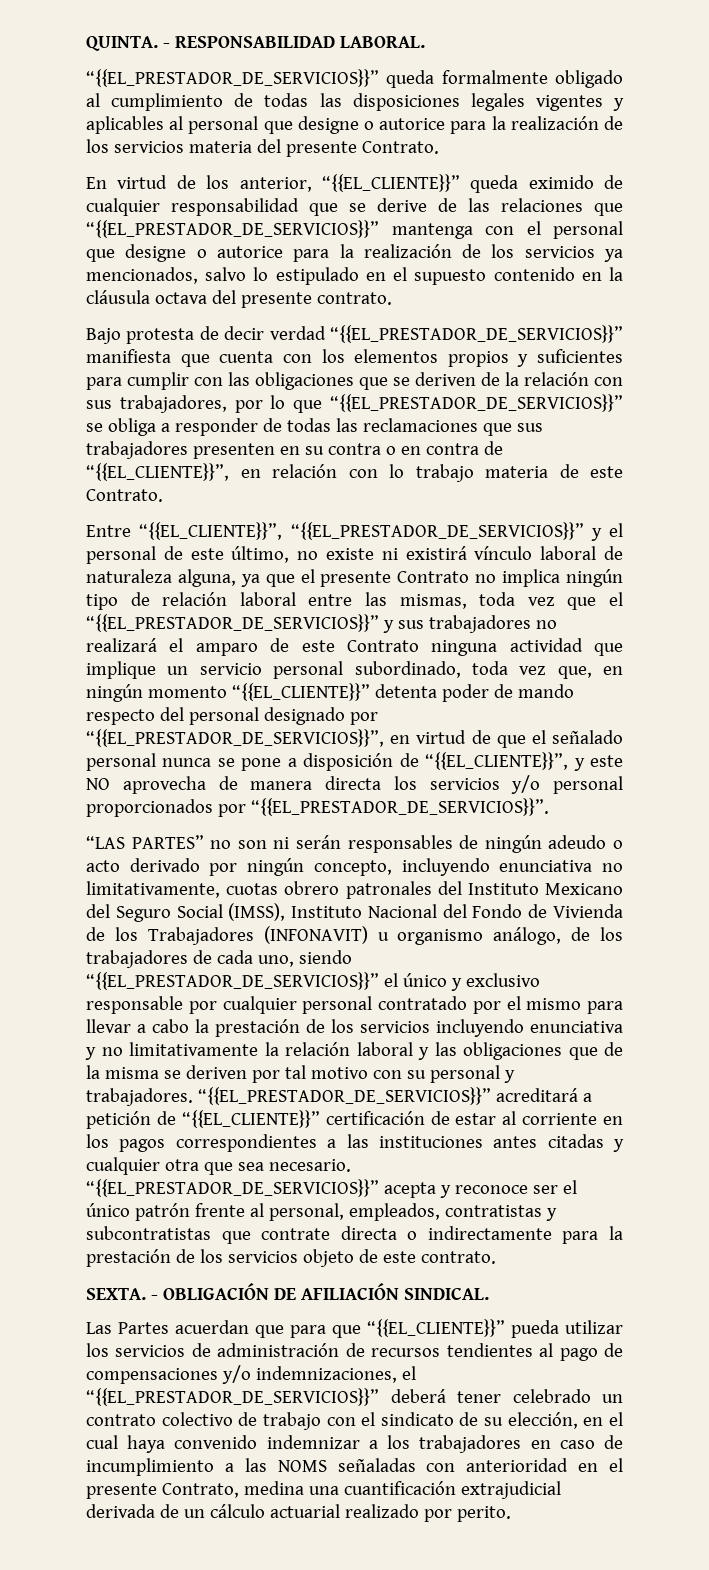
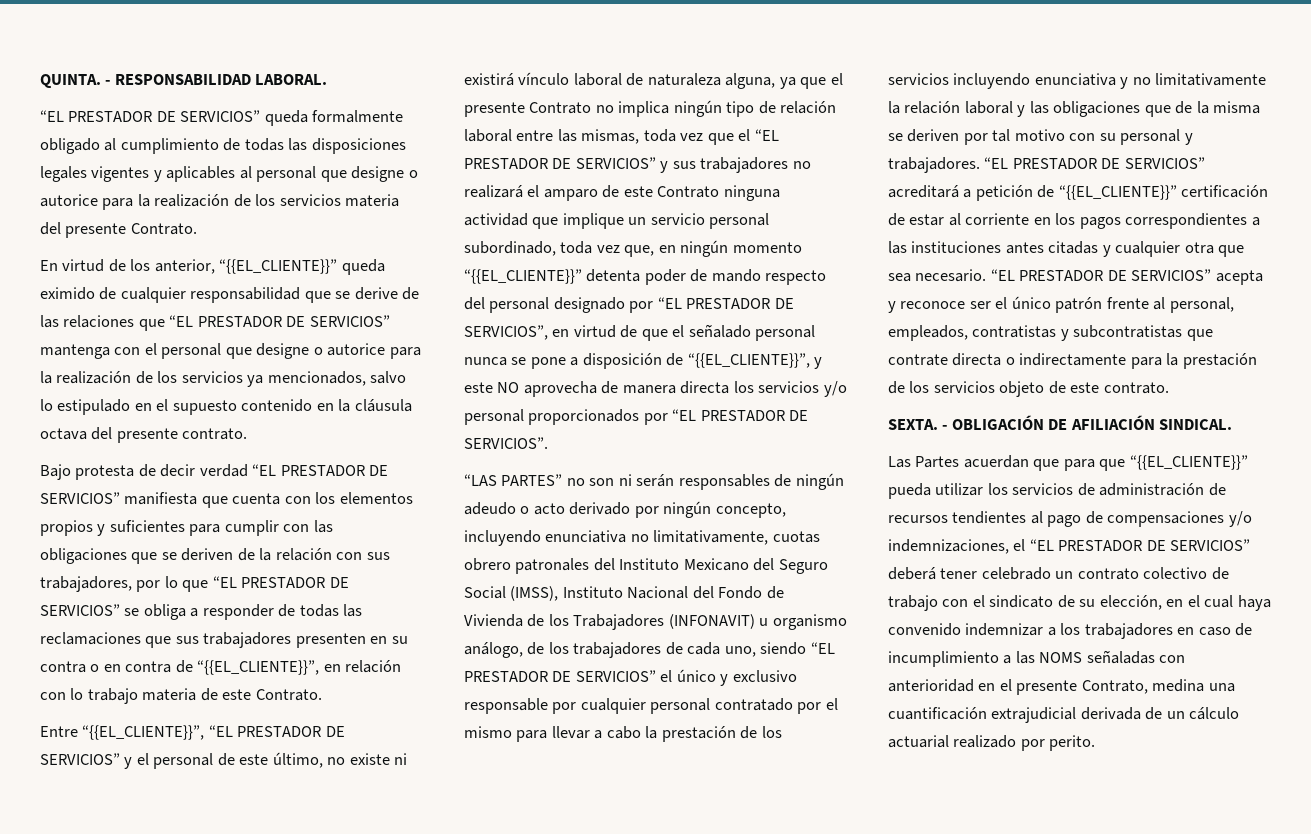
- “{{EL_PRESTADOR_DE_SERVICIOS}}” queda formalmente obligado al cumplimiento de todas las disposiciones legales vigentes y aplicables al personal que designe o autorice para la realización de los servicios materia del presente Contrato.
+ “EL PRESTADOR DE SERVICIOS” queda formalmente obligado al cumplimiento de todas las disposiciones legales vigentes y aplicables al personal que designe o autorice para la realización de los servicios materia del presente Contrato.
- En virtud de los anterior, “{{EL_CLIENTE}}” queda eximido de cualquier responsabilidad que se derive de las relaciones que “{{EL_PRESTADOR_DE_SERVICIOS}}” mantenga con el personal que designe o autorice para la realización de los servicios ya mencionados, salvo lo estipulado en el supuesto contenido en la cláusula octava del presente contrato.
+ En virtud de los anterior, “{{EL_CLIENTE}}” queda eximido de cualquier responsabilidad que se derive de las relaciones que “EL PRESTADOR DE SERVICIOS” mantenga con el personal que designe o autorice para la realización de los servicios ya mencionados, salvo lo estipulado en el supuesto contenido en la cláusula octava del presente contrato.
- Bajo protesta de decir verdad “{{EL_PRESTADOR_DE_SERVICIOS}}” manifiesta que cuenta con los elementos propios y suficientes para cumplir con las obligaciones que se deriven de la relación con sus trabajadores, por lo que “{{EL_PRESTADOR_DE_SERVICIOS}}” se obliga a responder de todas las reclamaciones que sus trabajadores presenten en su contra o en contra de “{{EL_CLIENTE}}”, en relación con lo trabajo materia de este Contrato.
+ Bajo protesta de decir verdad “EL PRESTADOR DE SERVICIOS” manifiesta que cuenta con los elementos propios y suficientes para cumplir con las obligaciones que se deriven de la relación con sus trabajadores, por lo que “EL PRESTADOR DE SERVICIOS” se obliga a responder de todas las reclamaciones que sus trabajadores presenten en su contra o en contra de “{{EL_CLIENTE}}”, en relación con lo trabajo materia de este Contrato.
- Entre “{{EL_CLIENTE}}”, “{{EL_PRESTADOR_DE_SERVICIOS}}” y el personal de este último, no existe ni existirá vínculo laboral de naturaleza alguna, ya que el presente Contrato no implica ningún tipo de relación laboral entre las mismas, toda vez que el “{{EL_PRESTADOR_DE_SERVICIOS}}” y sus trabajadores no realizará el amparo de este Contrato ninguna actividad que implique un servicio personal subordinado, toda vez que, en ningún momento “{{EL_CLIENTE}}” detenta poder de mando respecto del personal designado por “{{EL_PRESTADOR_DE_SERVICIOS}}”, en virtud de que el señalado personal nunca se pone a disposición de “{{EL_CLIENTE}}”, y este NO aprovecha de manera directa los servicios y/o personal proporcionados por “{{EL_PRESTADOR_DE_SERVICIOS}}”.
+ Entre “{{EL_CLIENTE}}”, “EL PRESTADOR DE SERVICIOS” y el personal de este último, no existe ni existirá vínculo laboral de naturaleza alguna, ya que el presente Contrato no implica ningún tipo de relación laboral entre las mismas, toda vez que el “EL PRESTADOR DE SERVICIOS” y sus trabajadores no realizará el amparo de este Contrato ninguna actividad que implique un servicio personal subordinado, toda vez que, en ningún momento “{{EL_CLIENTE}}” detenta poder de mando respecto del personal designado por “EL PRESTADOR DE SERVICIOS”, en virtud de que el señalado personal nunca se pone a disposición de “{{EL_CLIENTE}}”, y este NO aprovecha de manera directa los servicios y/o personal proporcionados por “EL PRESTADOR DE SERVICIOS”.
- “LAS PARTES” no son ni serán responsables de ningún adeudo o acto derivado por ningún concepto, incluyendo enunciativa no limitativamente, cuotas obrero patronales del Instituto Mexicano del Seguro Social (IMSS), Instituto Nacional del Fondo de Vivienda de los Trabajadores (INFONAVIT) u organismo análogo, de los trabajadores de cada uno, siendo “{{EL_PRESTADOR_DE_SERVICIOS}}” el único y exclusivo responsable por cualquier personal contratado por el mismo para llevar a cabo la prestación de los servicios incluyendo enunciativa y no limitativamente la relación laboral y las obligaciones que de la misma se deriven por tal motivo con su personal y trabajadores.
+ “LAS PARTES” no son ni serán responsables de ningún adeudo o acto derivado por ningún concepto, incluyendo enunciativa no limitativamente, cuotas obrero patronales del Instituto Mexicano del Seguro Social (IMSS), Instituto Nacional del Fondo de Vivienda de los Trabajadores (INFONAVIT) u organismo análogo, de los trabajadores de cada uno, siendo “EL PRESTADOR DE SERVICIOS” el único y exclusivo responsable por cualquier personal contratado por el mismo para llevar a cabo la prestación de los servicios incluyendo enunciativa y no limitativamente la relación laboral y las obligaciones que de la misma se deriven por tal motivo con su personal y trabajadores.
- “{{EL_PRESTADOR_DE_SERVICIOS}}” acreditará a petición de “{{EL_CLIENTE}}” certificación de estar al corriente en los pagos correspondientes a las instituciones antes citadas y cualquier otra que sea necesario.
+ “EL PRESTADOR DE SERVICIOS” acreditará a petición de “{{EL_CLIENTE}}” certificación de estar al corriente en los pagos correspondientes a las instituciones antes citadas y cualquier otra que sea necesario.
- “{{EL_PRESTADOR_DE_SERVICIOS}}” acepta y reconoce ser el único patrón frente al personal, empleados, contratistas y subcontratistas que contrate directa o indirectamente para la prestación de los servicios objeto de este contrato.
+ “EL PRESTADOR DE SERVICIOS” acepta y reconoce ser el único patrón frente al personal, empleados, contratistas y subcontratistas que contrate directa o indirectamente para la prestación de los servicios objeto de este contrato.
- Las Partes acuerdan que para que “{{EL_CLIENTE}}” pueda utilizar los servicios de administración de recursos tendientes al pago de compensaciones y/o indemnizaciones, el “{{EL_PRESTADOR_DE_SERVICIOS}}” deberá tener celebrado un contrato colectivo de trabajo con el sindicato de su elección, en el cual haya convenido indemnizar a los trabajadores en caso de incumplimiento a las NOMS señaladas con anterioridad en el presente Contrato, medina una cuantificación extrajudicial derivada de un cálculo actuarial realizado por perito.
+ Las Partes acuerdan que para que “{{EL_CLIENTE}}” pueda utilizar los servicios de administración de recursos tendientes al pago de compensaciones y/o indemnizaciones, el “EL PRESTADOR DE SERVICIOS” deberá tener celebrado un contrato colectivo de trabajo con el sindicato de su elección, en el cual haya convenido indemnizar a los trabajadores en caso de incumplimiento a las NOMS señaladas con anterioridad en el presente Contrato, medina una cuantificación extrajudicial derivada de un cálculo actuarial realizado por perito.

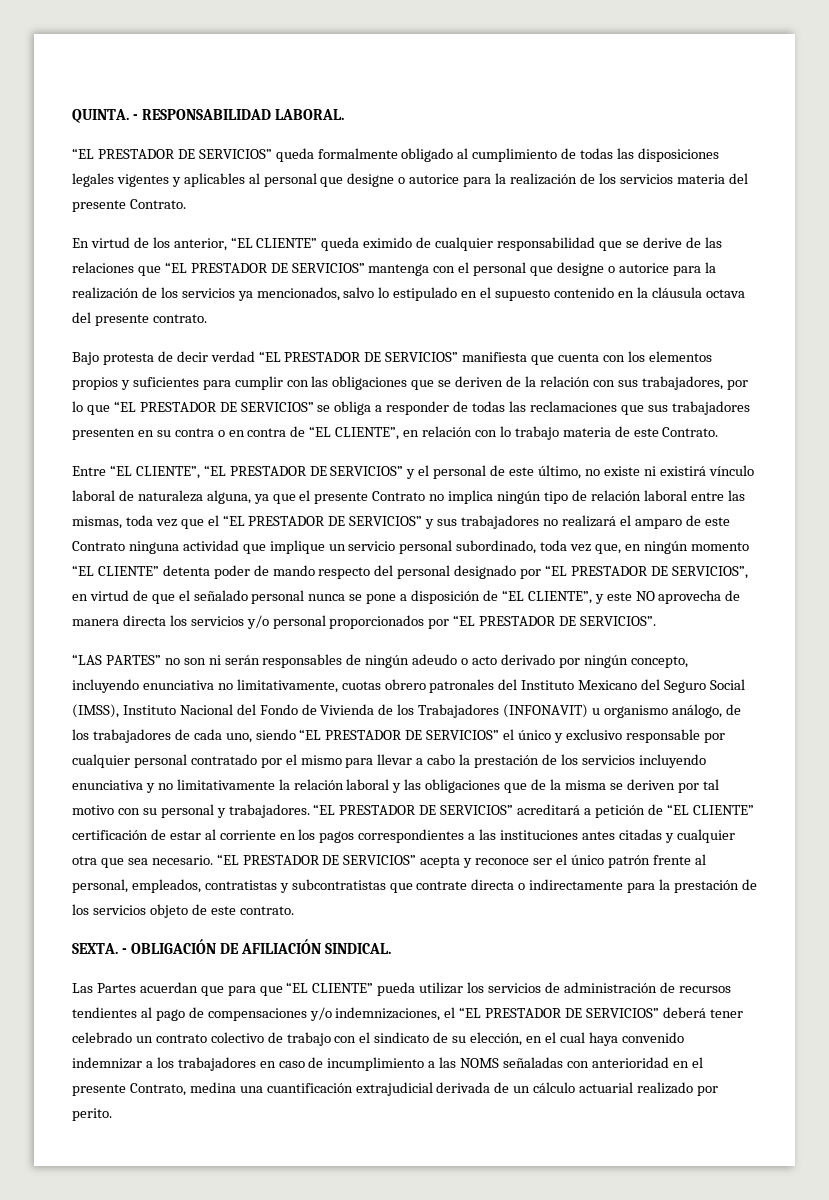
- En virtud de los anterior, “{{EL_CLIENTE}}” queda eximido de cualquier responsabilidad que se derive de las relaciones que “EL PRESTADOR DE SERVICIOS” mantenga con el personal que designe o autorice para la realización de los servicios ya mencionados, salvo lo estipulado en el supuesto contenido en la cláusula octava del presente contrato.
+ En virtud de los anterior, “EL CLIENTE” queda eximido de cualquier responsabilidad que se derive de las relaciones que “EL PRESTADOR DE SERVICIOS” mantenga con el personal que designe o autorice para la realización de los servicios ya mencionados, salvo lo estipulado en el supuesto contenido en la cláusula octava del presente contrato.
- Bajo protesta de decir verdad “EL PRESTADOR DE SERVICIOS” manifiesta que cuenta con los elementos propios y suficientes para cumplir con las obligaciones que se deriven de la relación con sus trabajadores, por lo que “EL PRESTADOR DE SERVICIOS” se obliga a responder de todas las reclamaciones que sus trabajadores presenten en su contra o en contra de “{{EL_CLIENTE}}”, en relación con lo trabajo materia de este Contrato.
+ Bajo protesta de decir verdad “EL PRESTADOR DE SERVICIOS” manifiesta que cuenta con los elementos propios y suficientes para cumplir con las obligaciones que se deriven de la relación con sus trabajadores, por lo que “EL PRESTADOR DE SERVICIOS” se obliga a responder de todas las reclamaciones que sus trabajadores presenten en su contra o en contra de “EL CLIENTE”, en relación con lo trabajo materia de este Contrato.
- Entre “{{EL_CLIENTE}}”, “EL PRESTADOR DE SERVICIOS” y el personal de este último, no existe ni existirá vínculo laboral de naturaleza alguna, ya que el presente Contrato no implica ningún tipo de relación laboral entre las mismas, toda vez que el “EL PRESTADOR DE SERVICIOS” y sus trabajadores no realizará el amparo de este Contrato ninguna actividad que implique un servicio personal subordinado, toda vez que, en ningún momento “{{EL_CLIENTE}}” detenta poder de mando respecto del personal designado por “EL PRESTADOR DE SERVICIOS”, en virtud de que el señalado personal nunca se pone a disposición de “{{EL_CLIENTE}}”, y este NO aprovecha de manera directa los servicios y/o personal proporcionados por “EL PRESTADOR DE SERVICIOS”.
+ Entre “EL CLIENTE”, “EL PRESTADOR DE SERVICIOS” y el personal de este último, no existe ni existirá vínculo laboral de naturaleza alguna, ya que el presente Contrato no implica ningún tipo de relación laboral entre las mismas, toda vez que el “EL PRESTADOR DE SERVICIOS” y sus trabajadores no realizará el amparo de este Contrato ninguna actividad que implique un servicio personal subordinado, toda vez que, en ningún momento “EL CLIENTE” detenta poder de mando respecto del personal designado por “EL PRESTADOR DE SERVICIOS”, en virtud de que el señalado personal nunca se pone a disposición de “EL CLIENTE”, y este NO aprovecha de manera directa los servicios y/o personal proporcionados por “EL PRESTADOR DE SERVICIOS”.
- “EL PRESTADOR DE SERVICIOS” acreditará a petición de “{{EL_CLIENTE}}” certificación de estar al corriente en los pagos correspondientes a las instituciones antes citadas y cualquier otra que sea necesario.
+ “EL PRESTADOR DE SERVICIOS” acreditará a petición de “EL CLIENTE” certificación de estar al corriente en los pagos correspondientes a las instituciones antes citadas y cualquier otra que sea necesario.
- Las Partes acuerdan que para que “{{EL_CLIENTE}}” pueda utilizar los servicios de administración de recursos tendientes al pago de compensaciones y/o indemnizaciones, el “EL PRESTADOR DE SERVICIOS” deberá tener celebrado un contrato colectivo de trabajo con el sindicato de su elección, en el cual haya convenido indemnizar a los trabajadores en caso de incumplimiento a las NOMS señaladas con anterioridad en el presente Contrato, medina una cuantificación extrajudicial derivada de un cálculo actuarial realizado por perito.
+ Las Partes acuerdan que para que “EL CLIENTE” pueda utilizar los servicios de administración de recursos tendientes al pago de compensaciones y/o indemnizaciones, el “EL PRESTADOR DE SERVICIOS” deberá tener celebrado un contrato colectivo de trabajo con el sindicato de su elección, en el cual haya convenido indemnizar a los trabajadores en caso de incumplimiento a las NOMS señaladas con anterioridad en el presente Contrato, medina una cuantificación extrajudicial derivada de un cálculo actuarial realizado por perito.

